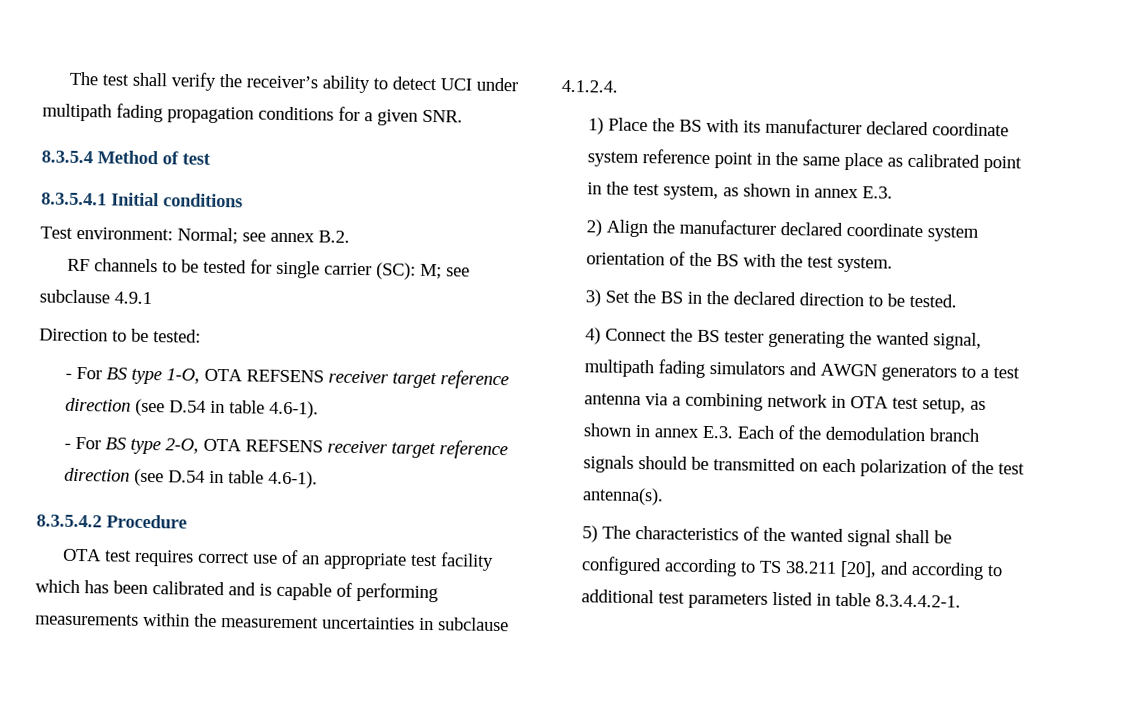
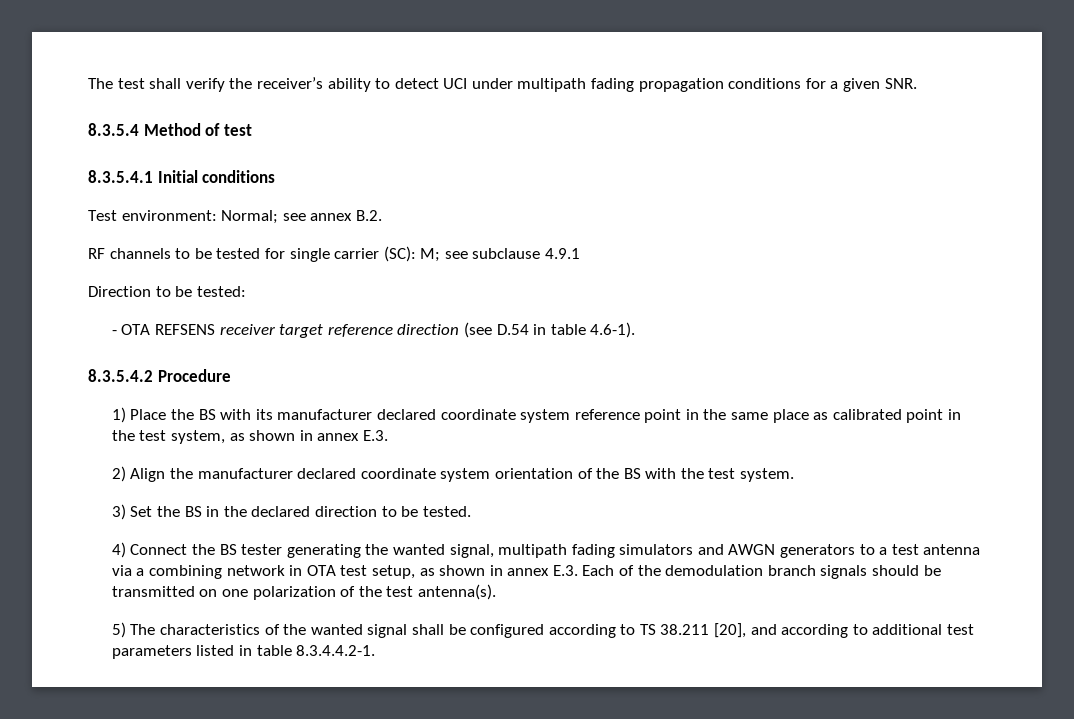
- - For BS type 1-O, OTA REFSENS receiver target reference direction (see D.54 in table 4.6-1).
- - For BS type 2-O, OTA REFSENS receiver target reference direction (see D.54 in table 4.6-1).
+ - OTA REFSENS receiver target reference direction (see D.54 in table 4.6-1).
- OTA test requires correct use of an appropriate test facility which has been calibrated and is capable of performing measurements within the measurement uncertainties in subclause 4.1.2.4.
- 4) Connect the BS tester generating the wanted signal, multipath fading simulators and AWGN generators to a test antenna via a combining network in OTA test setup, as shown in annex E.3. Each of the demodulation branch signals should be transmitted on each polarization of the test antenna(s).
+ 4) Connect the BS tester generating the wanted signal, multipath fading simulators and AWGN generators to a test antenna via a combining network in OTA test setup, as shown in annex E.3. Each of the demodulation branch signals should be transmitted on one polarization of the test antenna(s).

